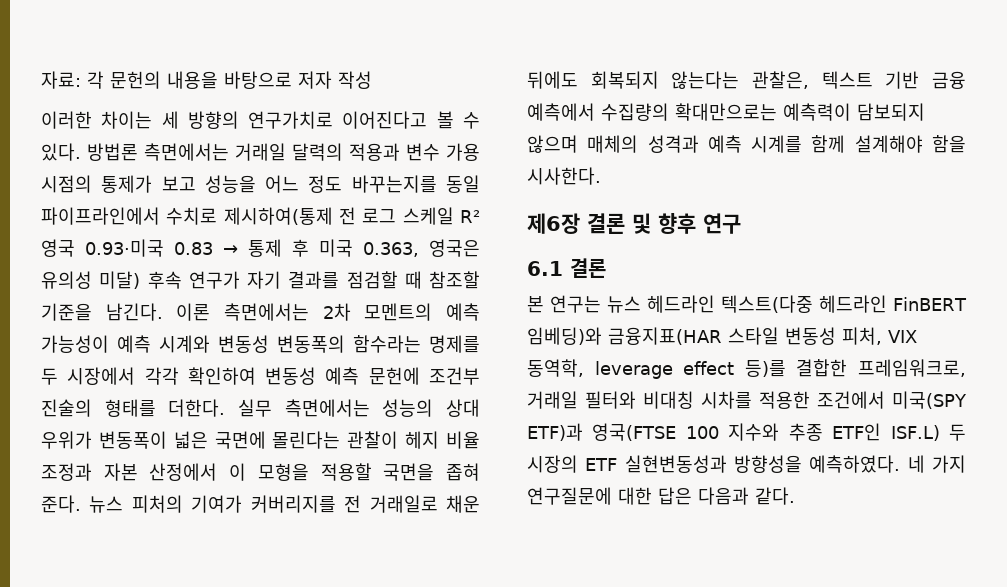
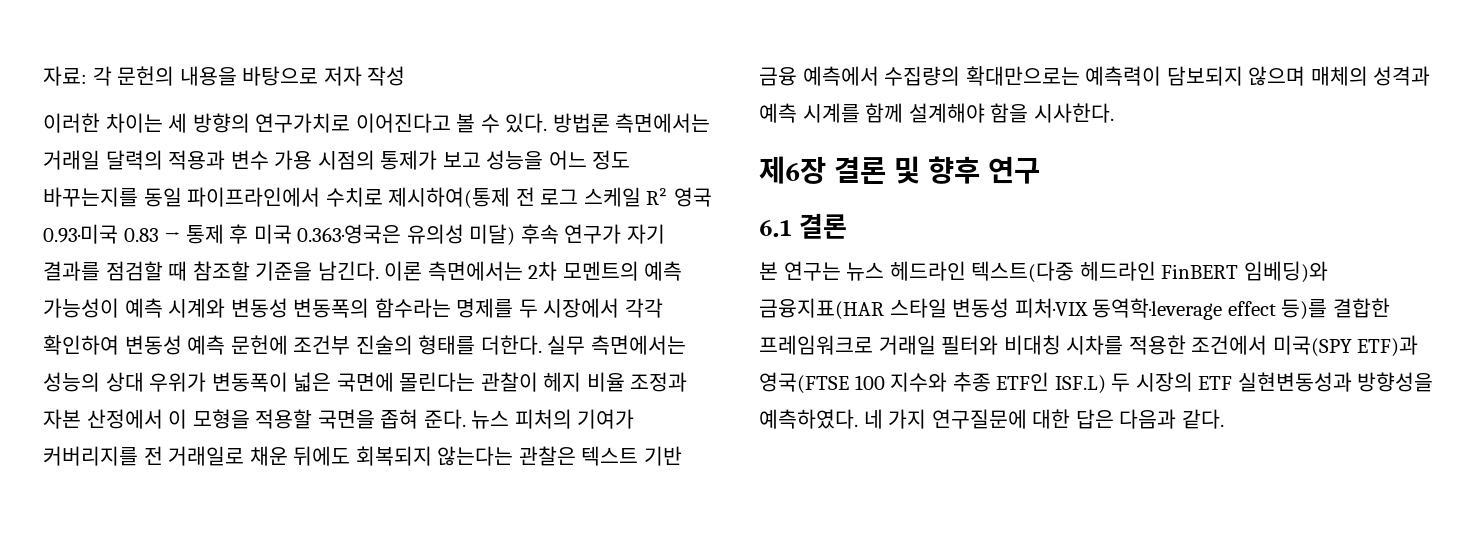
- 방법론 측면에서는 거래일 달력의 적용과 변수 가용 시점의 통제가 보고 성능을 어느 정도 바꾸는지를 동일 파이프라인에서 수치로 제시하여(통제 전 로그 스케일 R² 영국 0.93·미국 0.83 → 통제 후 미국 0.363, 영국은 유의성 미달) 후속 연구가 자기 결과를 점검할 때 참조할 기준을 남긴다.
+ 방법론 측면에서는 거래일 달력의 적용과 변수 가용 시점의 통제가 보고 성능을 어느 정도 바꾸는지를 동일 파이프라인에서 수치로 제시하여(통제 전 로그 스케일 R² 영국 0.93·미국 0.83 → 통제 후 미국 0.363·영국은 유의성 미달) 후속 연구가 자기 결과를 점검할 때 참조할 기준을 남긴다.
- 뉴스 피처의 기여가 커버리지를 전 거래일로 채운 뒤에도 회복되지 않는다는 관찰은, 텍스트 기반 금융 예측에서 수집량의 확대만으로는 예측력이 담보되지 않으며 매체의 성격과 예측 시계를 함께 설계해야 함을 시사한다.
+ 뉴스 피처의 기여가 커버리지를 전 거래일로 채운 뒤에도 회복되지 않는다는 관찰은 텍스트 기반 금융 예측에서 수집량의 확대만으로는 예측력이 담보되지 않으며 매체의 성격과 예측 시계를 함께 설계해야 함을 시사한다.
- 본 연구는 뉴스 헤드라인 텍스트(다중 헤드라인 FinBERT 임베딩)와 금융지표(HAR 스타일 변동성 피처, VIX 동역학, leverage effect 등)를 결합한 프레임워크로, 거래일 필터와 비대칭 시차를 적용한 조건에서 미국(SPY ETF)과 영국(FTSE 100 지수와 추종 ETF인 ISF.L) 두 시장의 ETF 실현변동성과 방향성을 예측하였다.
+ 본 연구는 뉴스 헤드라인 텍스트(다중 헤드라인 FinBERT 임베딩)와 금융지표(HAR 스타일 변동성 피처·VIX 동역학·leverage effect 등)를 결합한 프레임워크로 거래일 필터와 비대칭 시차를 적용한 조건에서 미국(SPY ETF)과 영국(FTSE 100 지수와 추종 ETF인 ISF.L) 두 시장의 ETF 실현변동성과 방향성을 예측하였다.

